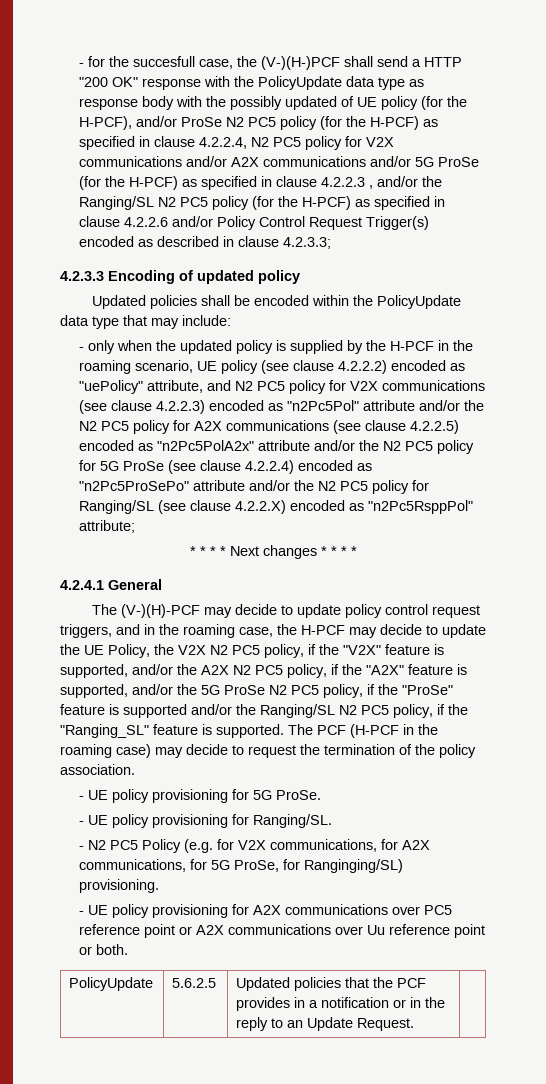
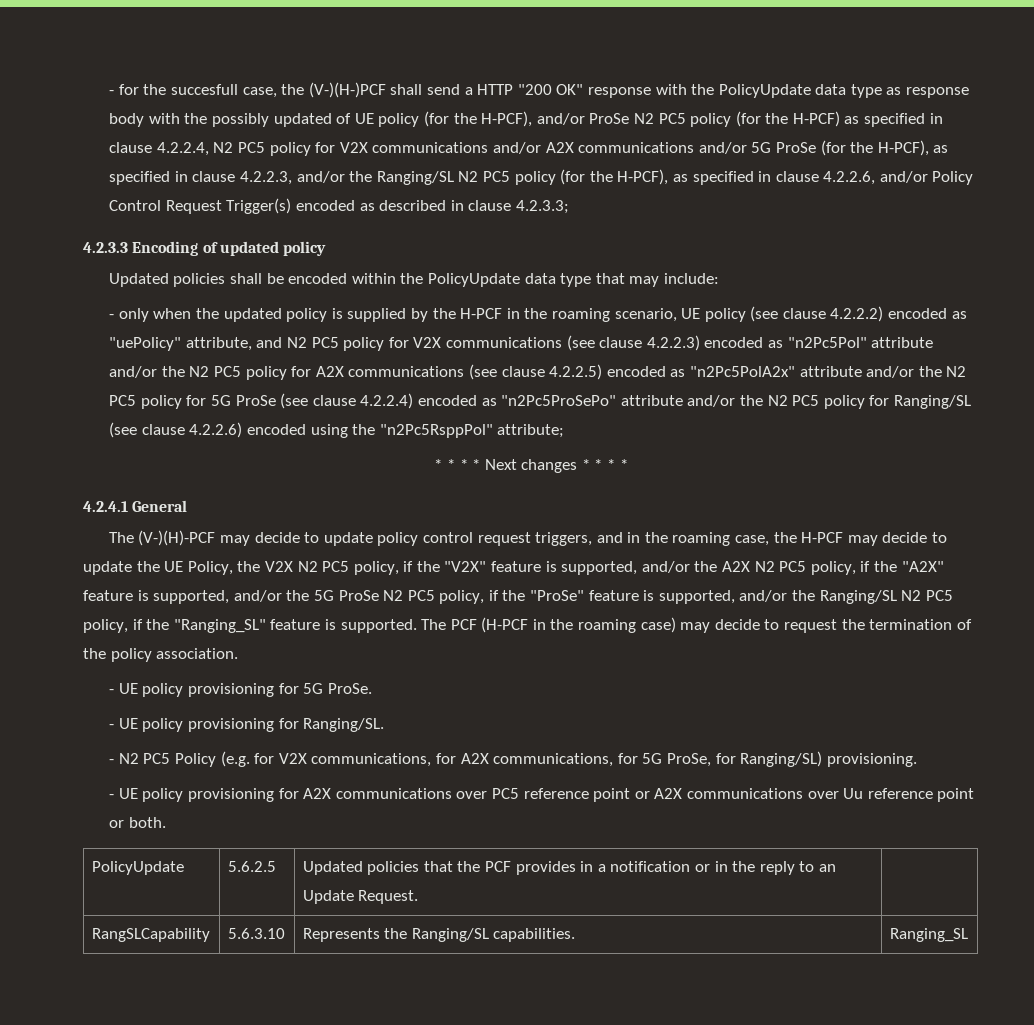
- - for the succesfull case, the (V-)(H-)PCF shall send a HTTP "200 OK" response with the PolicyUpdate data type as response body with the possibly updated of UE policy (for the H-PCF), and/or ProSe N2 PC5 policy (for the H-PCF) as specified in clause 4.2.2.4, N2 PC5 policy for V2X communications and/or A2X communications and/or 5G ProSe (for the H-PCF) as specified in clause 4.2.2.3 , and/or the Ranging/SL N2 PC5 policy (for the H-PCF) as specified in clause 4.2.2.6 and/or Policy Control Request Trigger(s) encoded as described in clause 4.2.3.3;
+ - for the succesfull case, the (V-)(H-)PCF shall send a HTTP "200 OK" response with the PolicyUpdate data type as response body with the possibly updated of UE policy (for the H-PCF), and/or ProSe N2 PC5 policy (for the H-PCF) as specified in clause 4.2.2.4, N2 PC5 policy for V2X communications and/or A2X communications and/or 5G ProSe (for the H-PCF), as specified in clause 4.2.2.3, and/or the Ranging/SL N2 PC5 policy (for the H-PCF), as specified in clause 4.2.2.6, and/or Policy Control Request Trigger(s) encoded as described in clause 4.2.3.3;
- - only when the updated policy is supplied by the H-PCF in the roaming scenario, UE policy (see clause 4.2.2.2) encoded as "uePolicy" attribute, and N2 PC5 policy for V2X communications (see clause 4.2.2.3) encoded as "n2Pc5Pol" attribute and/or the N2 PC5 policy for A2X communications (see clause 4.2.2.5) encoded as "n2Pc5PolA2x" attribute and/or the N2 PC5 policy for 5G ProSe (see clause 4.2.2.4) encoded as "n2Pc5ProSePo" attribute and/or the N2 PC5 policy for Ranging/SL (see clause 4.2.2.X) encoded as "n2Pc5RsppPol" attribute;
+ - only when the updated policy is supplied by the H-PCF in the roaming scenario, UE policy (see clause 4.2.2.2) encoded as "uePolicy" attribute, and N2 PC5 policy for V2X communications (see clause 4.2.2.3) encoded as "n2Pc5Pol" attribute and/or the N2 PC5 policy for A2X communications (see clause 4.2.2.5) encoded as "n2Pc5PolA2x" attribute and/or the N2 PC5 policy for 5G ProSe (see clause 4.2.2.4) encoded as "n2Pc5ProSePo" attribute and/or the N2 PC5 policy for Ranging/SL (see clause 4.2.2.6) encoded using the "n2Pc5RsppPol" attribute;
- The (V-)(H)-PCF may decide to update policy control request triggers, and in the roaming case, the H-PCF may decide to update the UE Policy, the V2X N2 PC5 policy, if the "V2X" feature is supported, and/or the A2X N2 PC5 policy, if the "A2X" feature is supported, and/or the 5G ProSe N2 PC5 policy, if the "ProSe" feature is supported and/or the Ranging/SL N2 PC5 policy, if the "Ranging_SL" feature is supported.
+ The (V-)(H)-PCF may decide to update policy control request triggers, and in the roaming case, the H-PCF may decide to update the UE Policy, the V2X N2 PC5 policy, if the "V2X" feature is supported, and/or the A2X N2 PC5 policy, if the "A2X" feature is supported, and/or the 5G ProSe N2 PC5 policy, if the "ProSe" feature is supported, and/or the Ranging/SL N2 PC5 policy, if the "Ranging_SL" feature is supported.
- - N2 PC5 Policy (e.g. for V2X communications, for A2X communications, for 5G ProSe, for Ranginging/SL) provisioning.
+ - N2 PC5 Policy (e.g. for V2X communications, for A2X communications, for 5G ProSe, for Ranging/SL) provisioning.
+ RangSLCapability | 5.6.3.10 | Represents the Ranging/SL capabilities. | Ranging_SL

